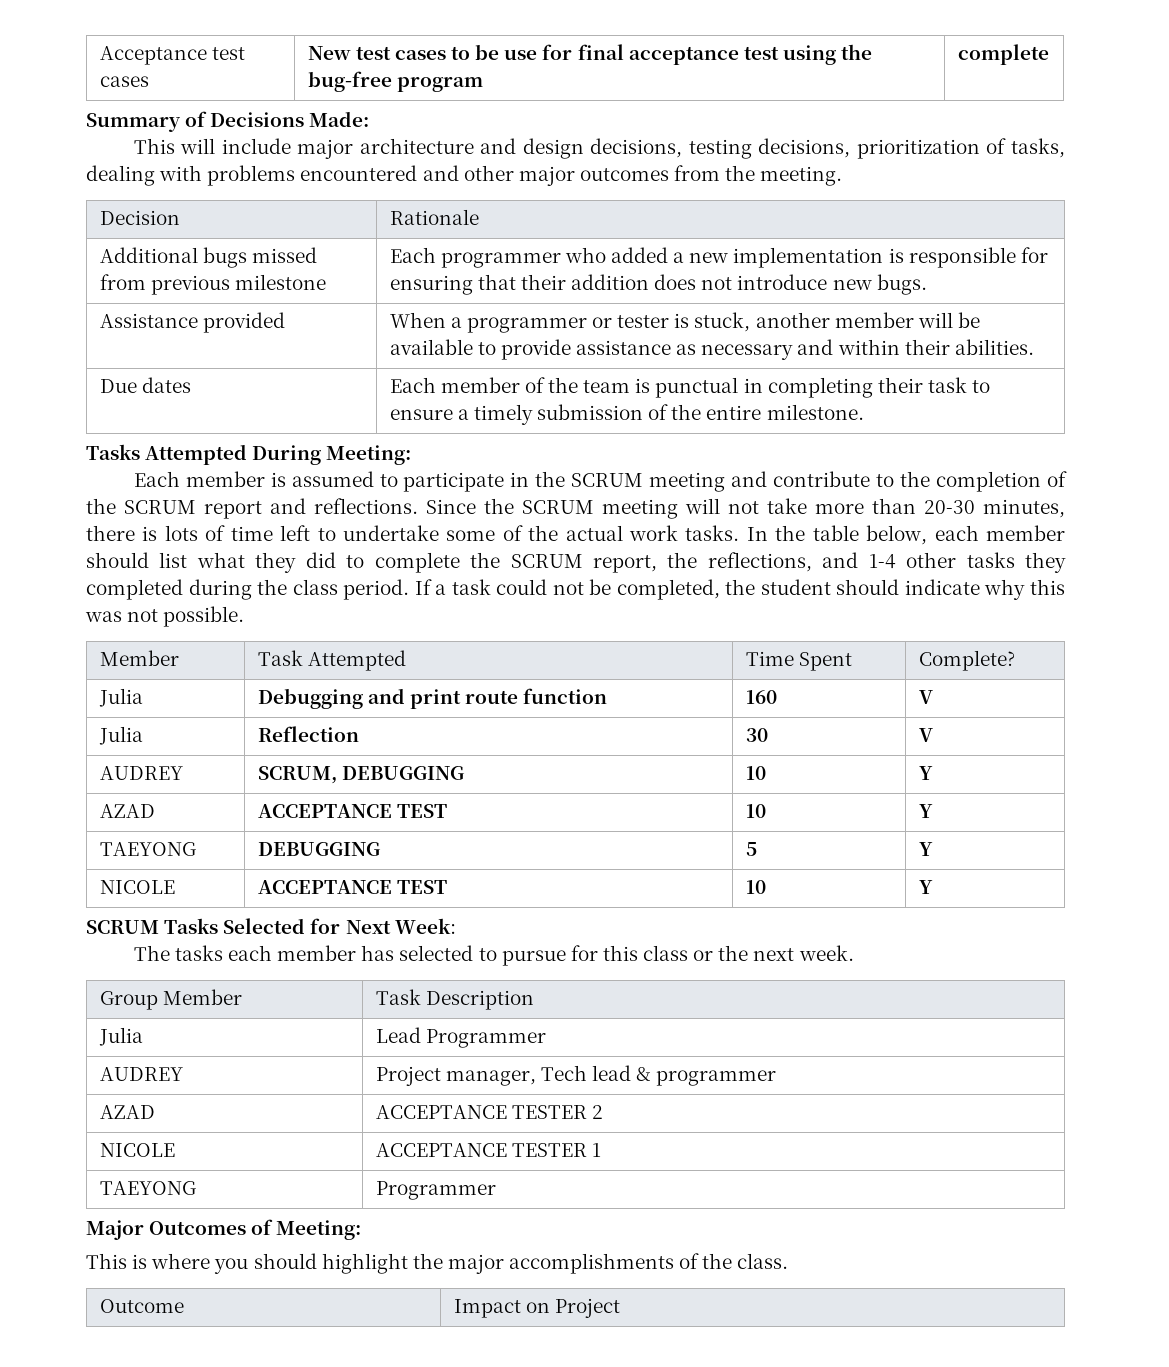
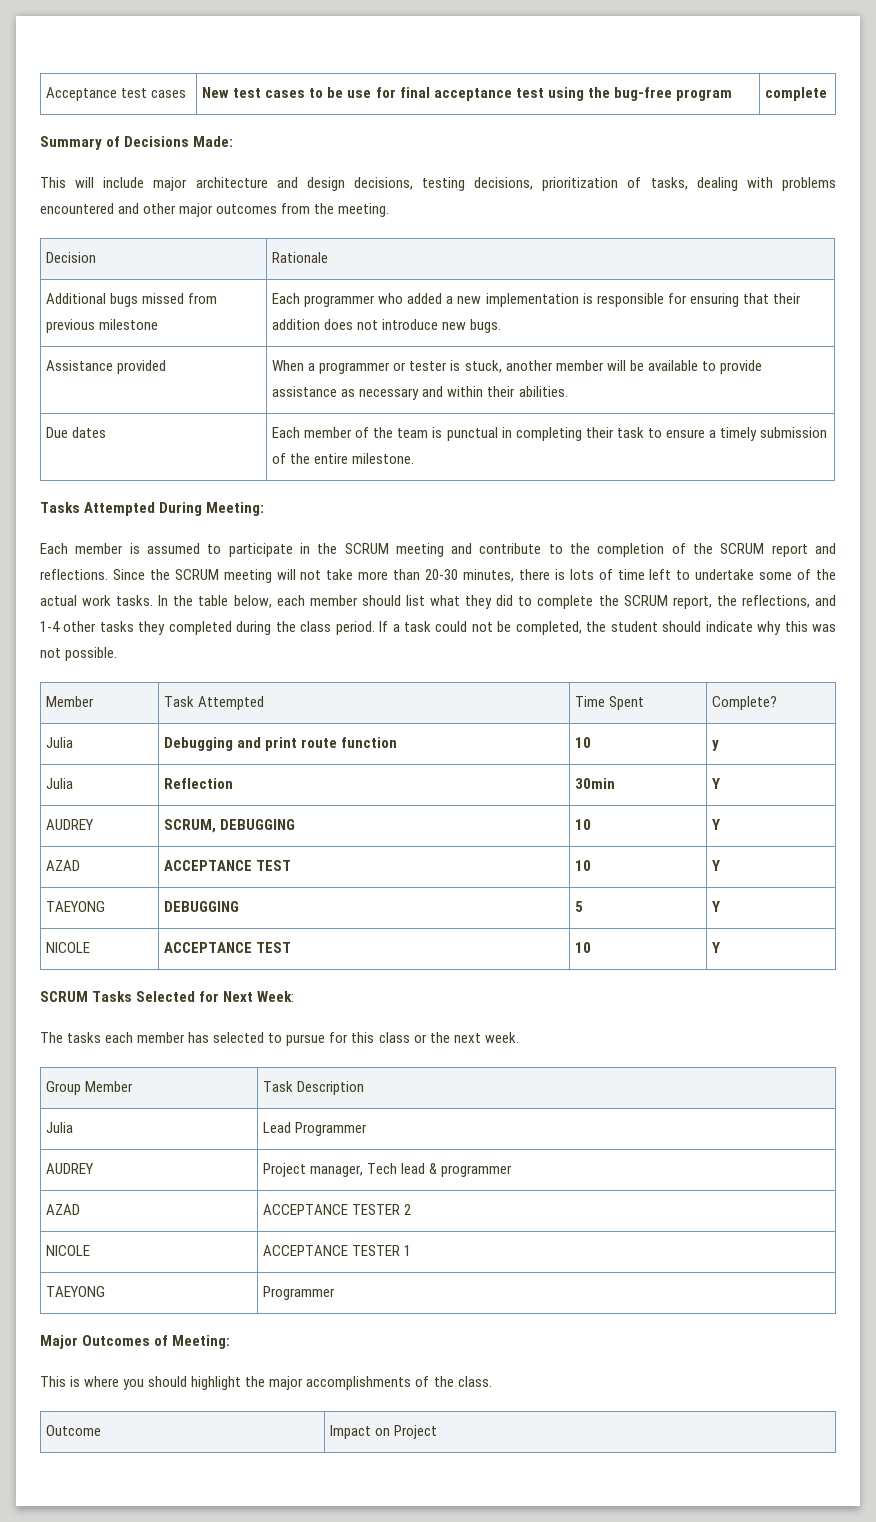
- Julia | Debugging and print route function | 160 | V
+ Julia | Debugging and print route function | 10 | y
- Julia | Reflection | 30 | V
+ Julia | Reflection | 30min | Y

